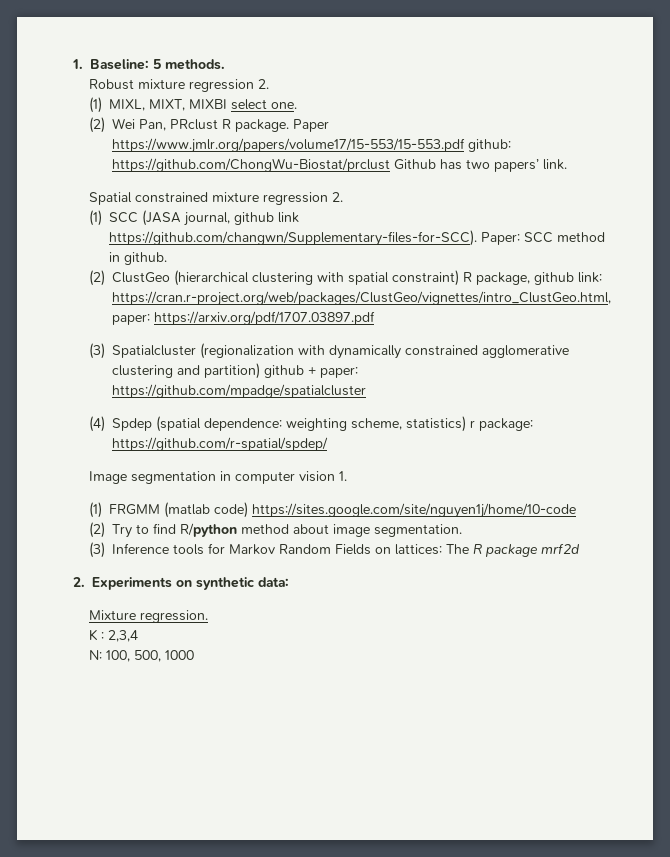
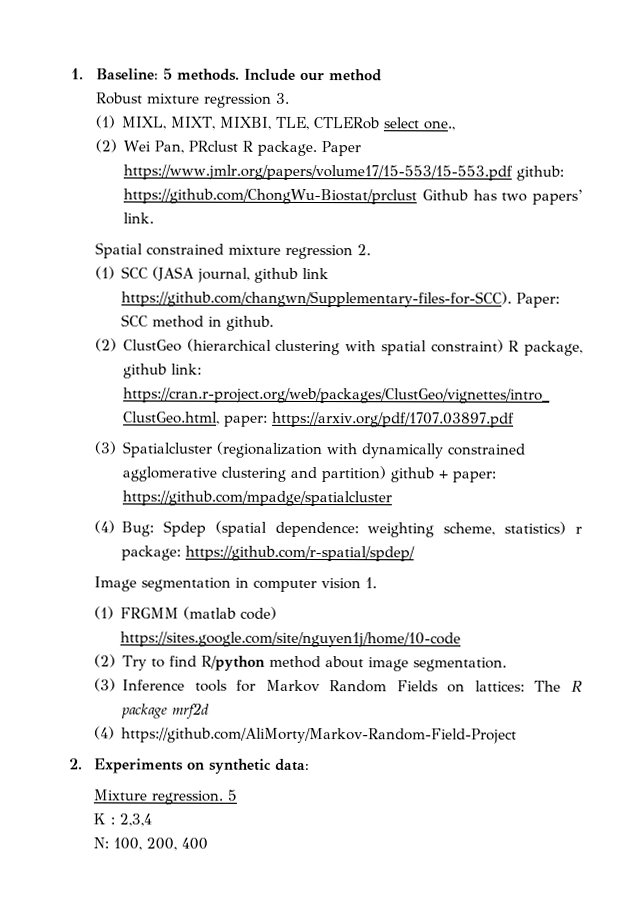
+ Include our method
- Robust mixture regression 2.
+ Robust mixture regression 3.
- (1) MIXL, MIXT, MIXBI select one.
+ (1) MIXL, MIXT, MIXBI, TLE, CTLERob select one.,
- (4) Spdep (spatial dependence: weighting scheme, statistics) r package: https://github.com/r-spatial/spdep/
+ (4) Bug: Spdep (spatial dependence: weighting scheme, statistics) r package: https://github.com/r-spatial/spdep/
+ (4) https://github.com/AliMorty/Markov-Random-Field-Project
- Mixture regression.
+ Mixture regression. 5
- N: 100, 500, 1000
+ N: 100, 200, 400

